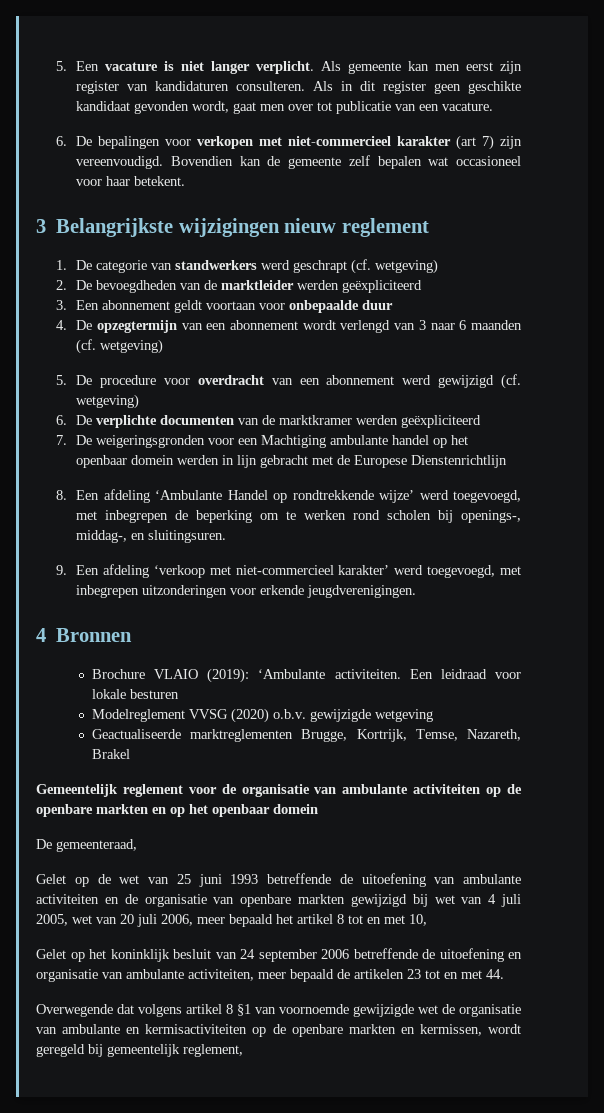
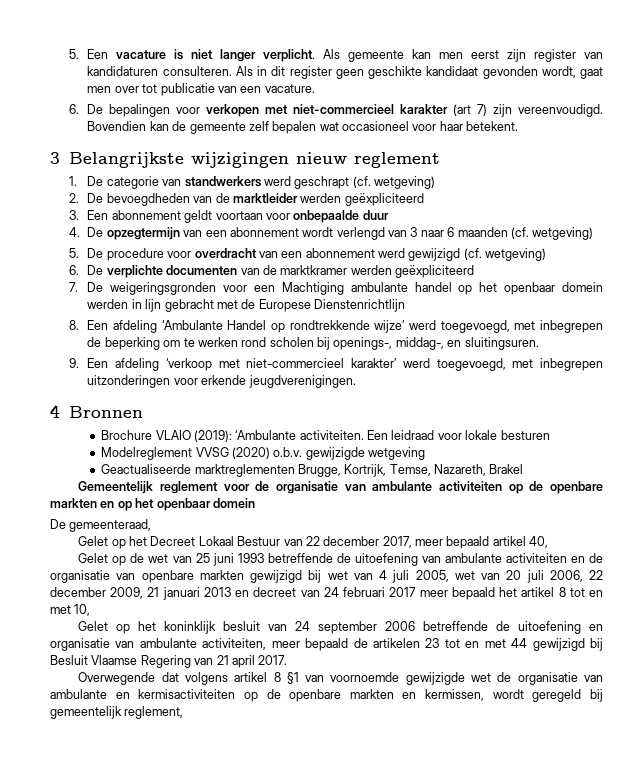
+ Gelet op het Decreet Lokaal Bestuur van 22 december 2017, meer bepaald artikel 40,
- Gelet op de wet van 25 juni 1993 betreffende de uitoefening van ambulante activiteiten en de organisatie van openbare markten gewijzigd bij wet van 4 juli 2005, wet van 20 juli 2006, meer bepaald het artikel 8 tot en met 10,
+ Gelet op de wet van 25 juni 1993 betreffende de uitoefening van ambulante activiteiten en de organisatie van openbare markten gewijzigd bij wet van 4 juli 2005, wet van 20 juli 2006, 22 december 2009, 21 januari 2013 en decreet van 24 februari 2017 meer bepaald het artikel 8 tot en met 10,
- Gelet op het koninklijk besluit van 24 september 2006 betreffende de uitoefening en organisatie van ambulante activiteiten, meer bepaald de artikelen 23 tot en met 44.
+ Gelet op het koninklijk besluit van 24 september 2006 betreffende de uitoefening en organisatie van ambulante activiteiten, meer bepaald de artikelen 23 tot en met 44 gewijzigd bij Besluit Vlaamse Regering van 21 april 2017.

